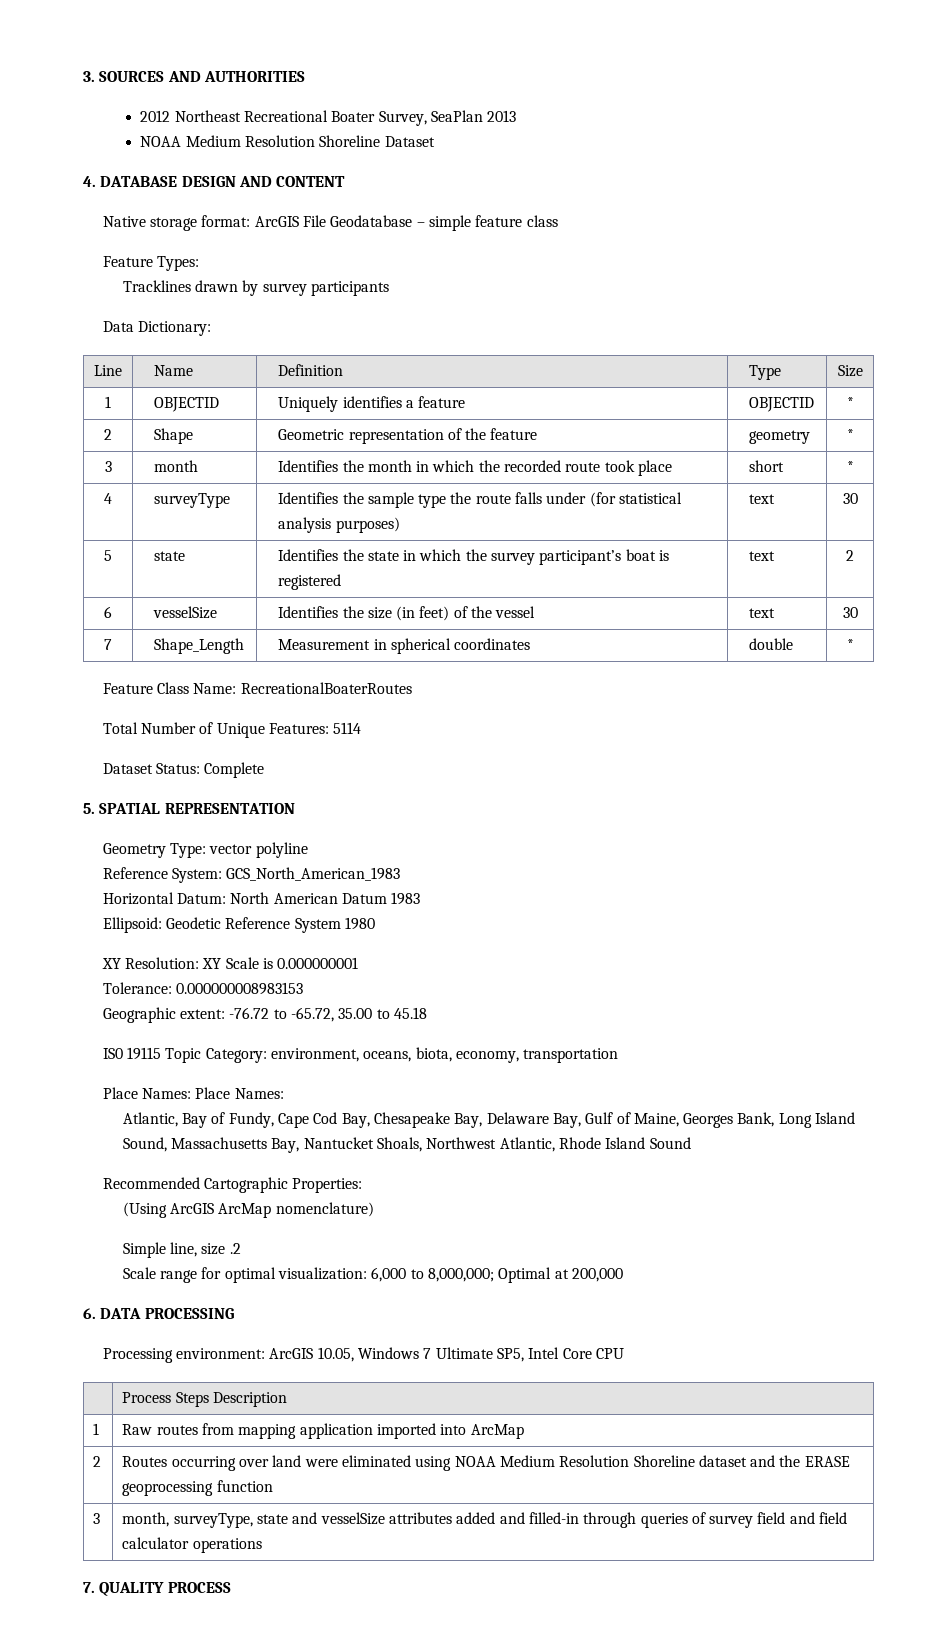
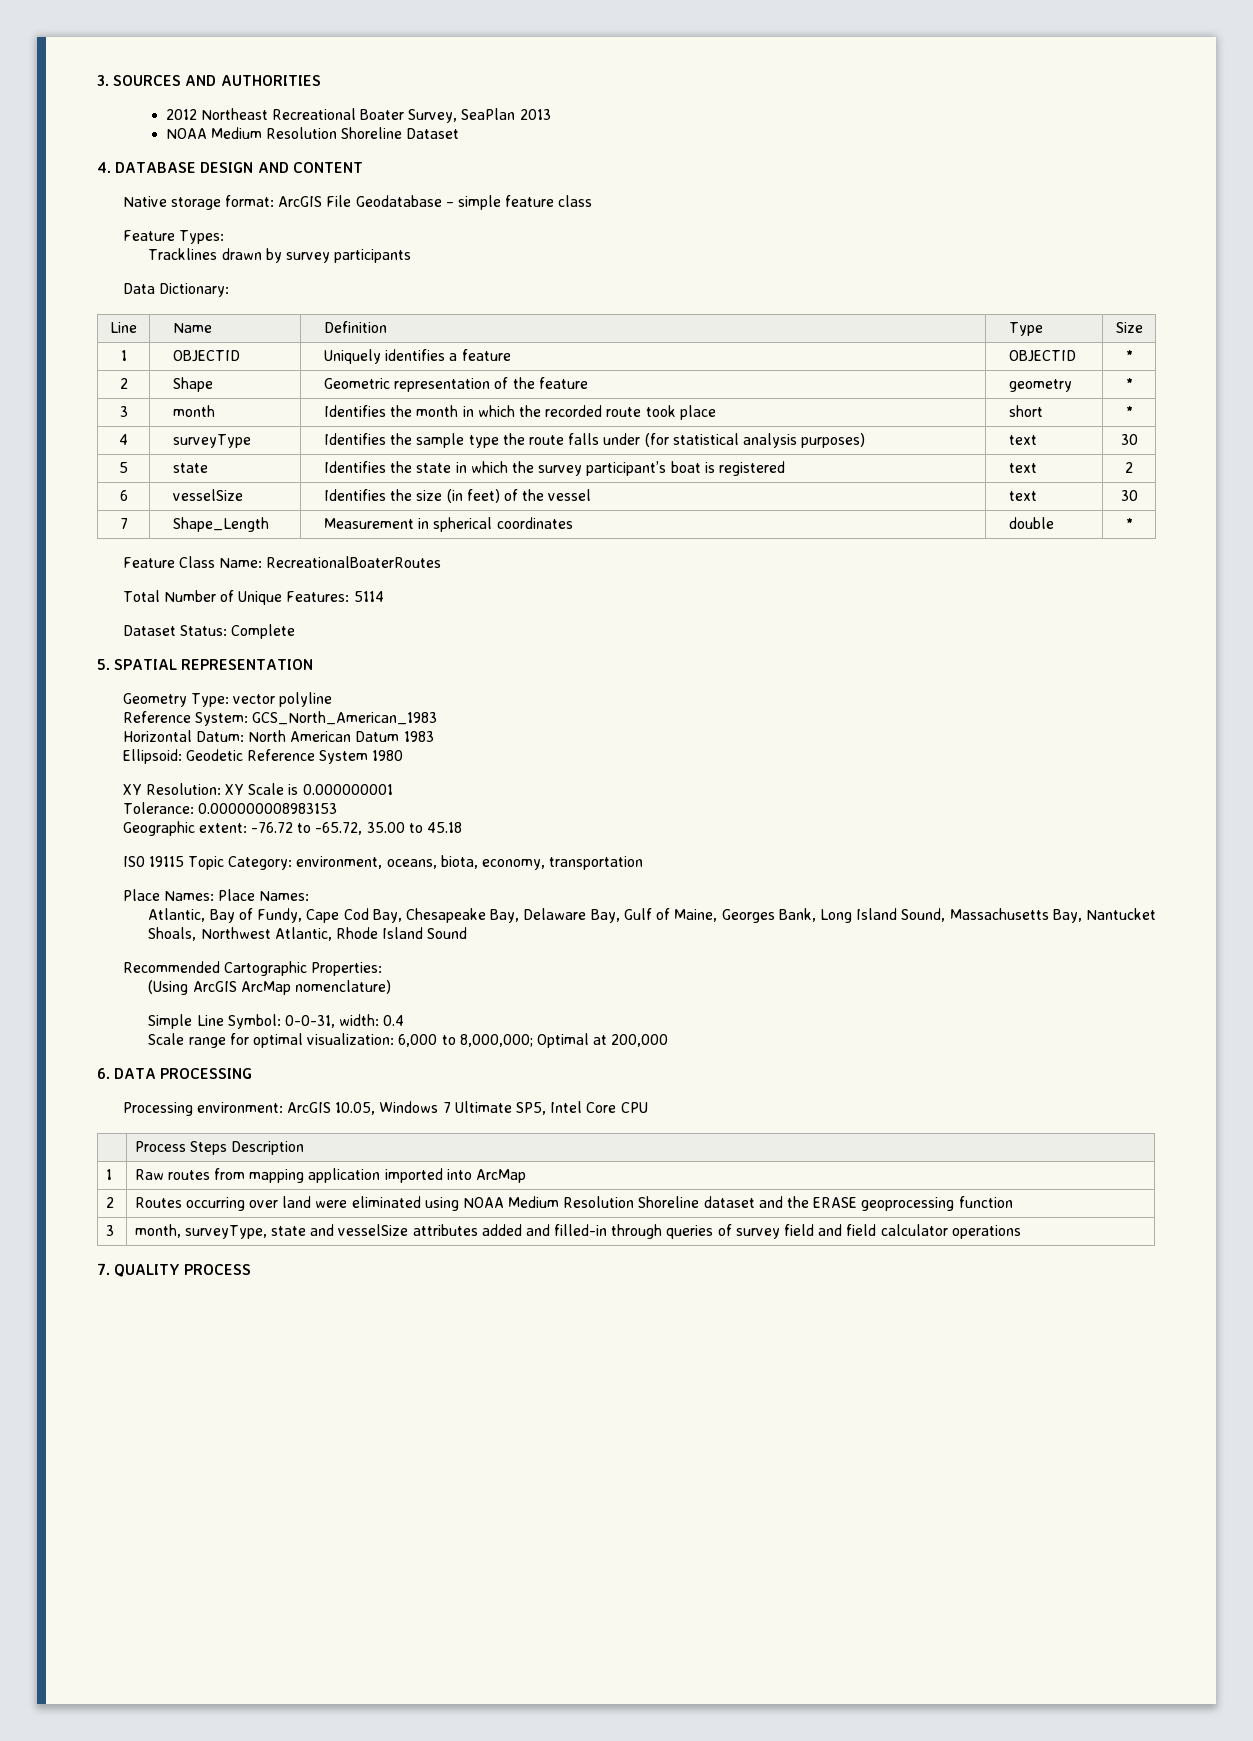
- Simple line, size .2
+ Simple Line Symbol: 0-0-31, width: 0.4

